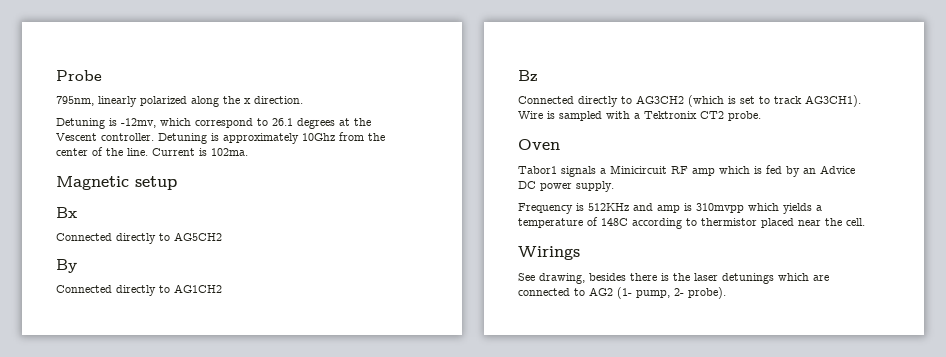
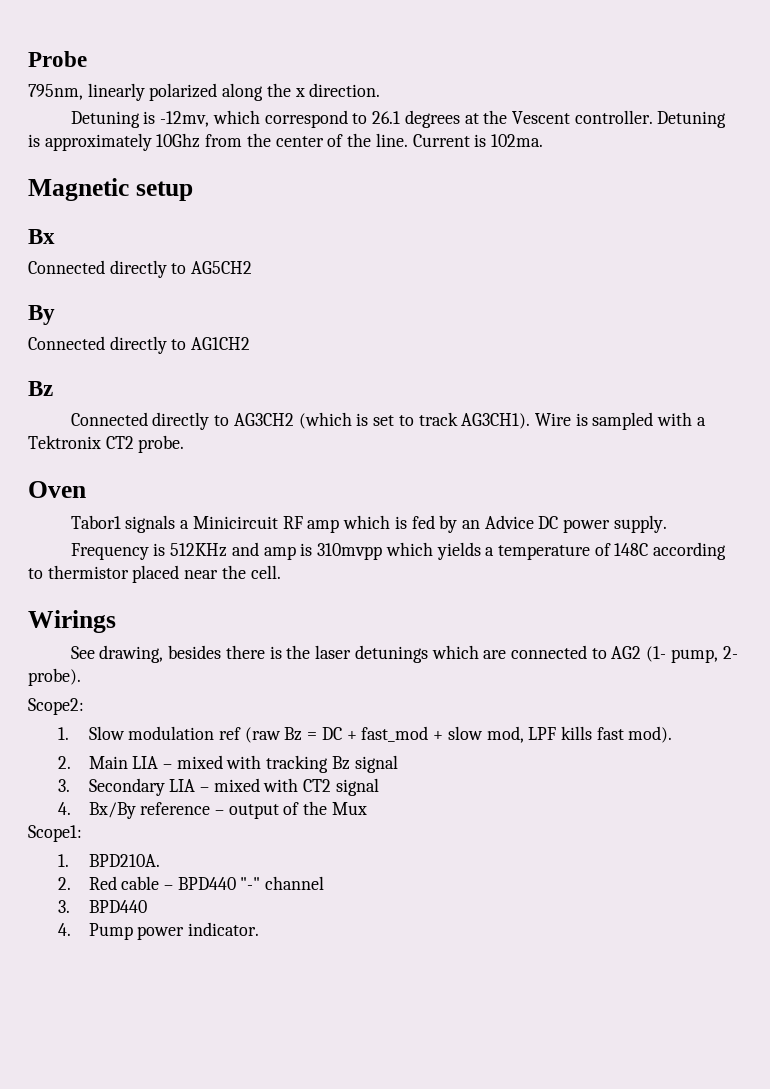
+ Scope2:
+ 1. Slow modulation ref (raw Bz = DC + fast_mod + slow mod, LPF kills fast mod).
+ 2. Main LIA – mixed with tracking Bz signal
+ 3. Secondary LIA – mixed with CT2 signal
+ 4. Bx/By reference – output of the Mux
+ Scope1:
+ 1. BPD210A.
+ 2. Red cable – BPD440 "-" channel
+ 3. BPD440
+ 4. Pump power indicator.

